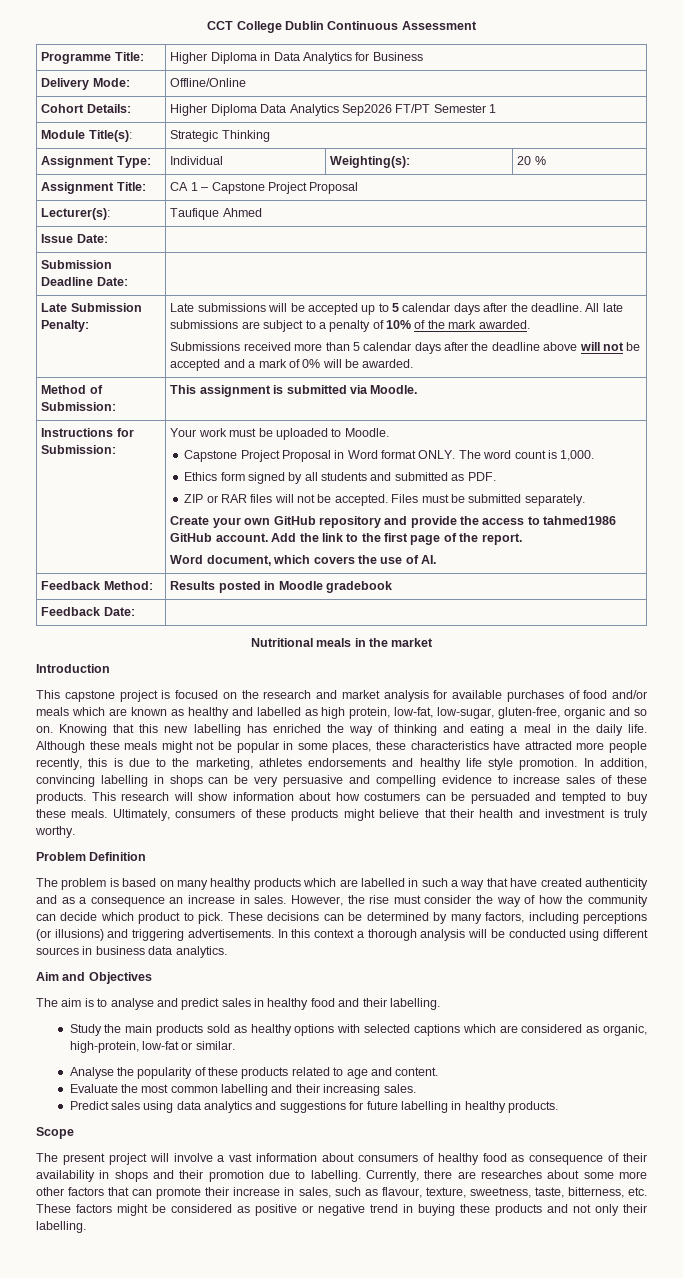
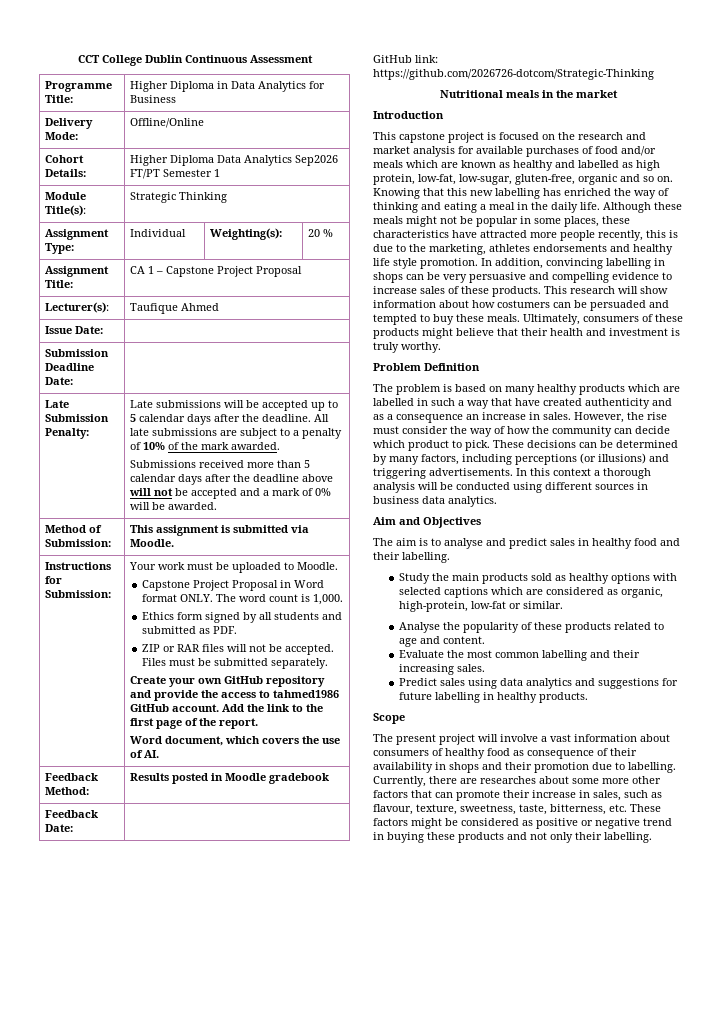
+ GitHub link: https://github.com/2026726-dotcom/Strategic-Thinking

